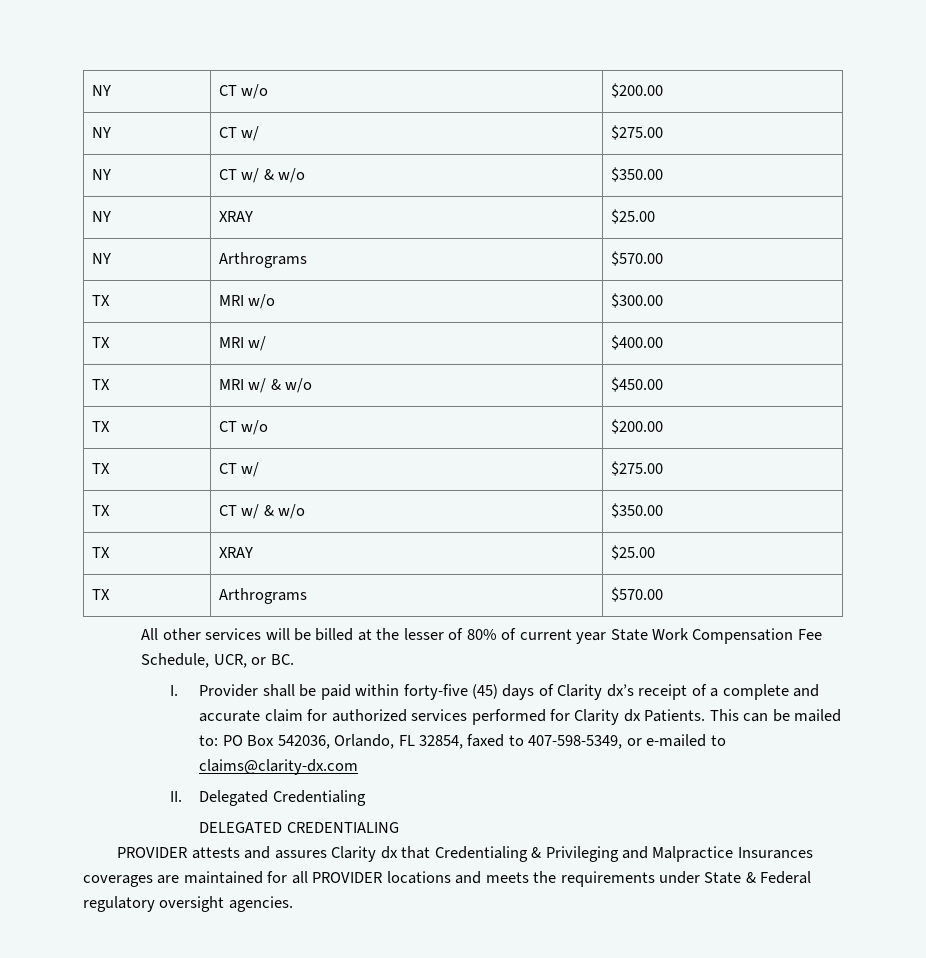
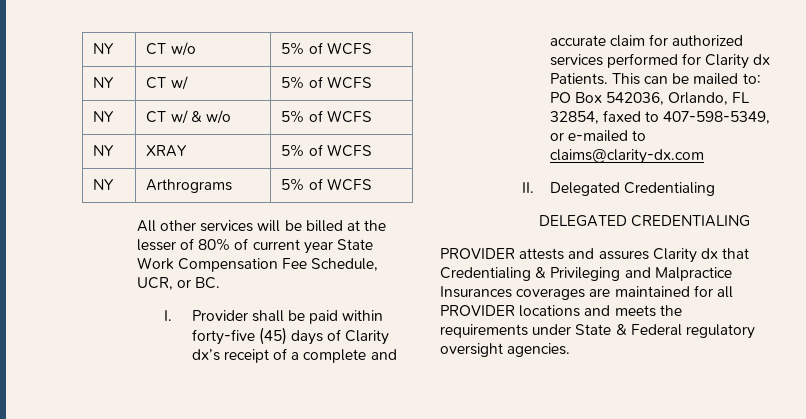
- NY | CT w/o | $200.00
+ NY | CT w/o | 5% of WCFS
- NY | CT w/ | $275.00
+ NY | CT w/ | 5% of WCFS
- NY | CT w/ & w/o | $350.00
+ NY | CT w/ & w/o | 5% of WCFS
- NY | XRAY | $25.00
+ NY | XRAY | 5% of WCFS
- NY | Arthrograms | $570.00
- TX | MRI w/o | $300.00
- TX | MRI w/ | $400.00
- TX | MRI w/ & w/o | $450.00
- TX | CT w/o | $200.00
- TX | CT w/ | $275.00
- TX | CT w/ & w/o | $350.00
- TX | XRAY | $25.00
- TX | Arthrograms | $570.00
+ NY | Arthrograms | 5% of WCFS

